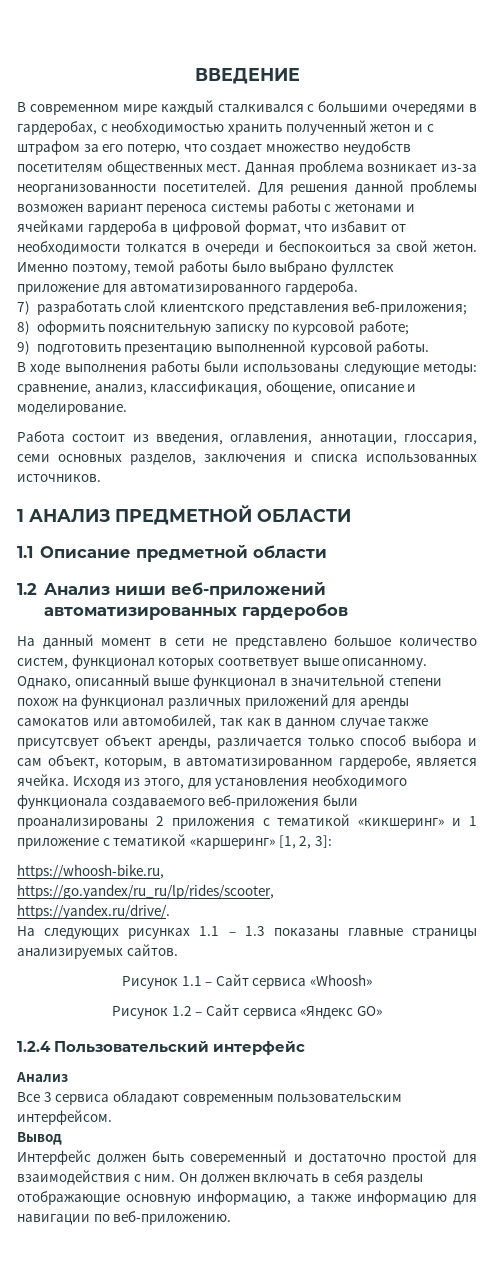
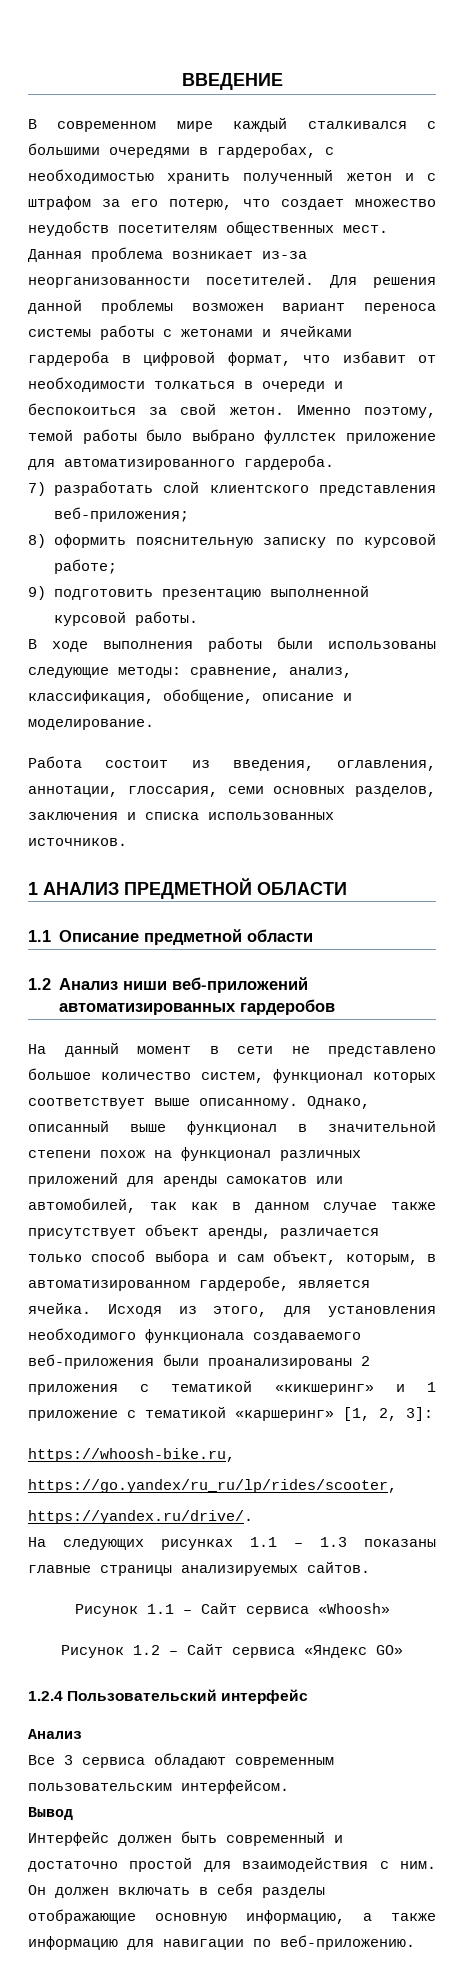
- Для решения данной проблемы возможен вариант переноса системы работы с жетонами и ячейками гардероба в цифровой формат, что избавит от необходимости толкатся в очереди и беспокоиться за свой жетон.
+ Для решения данной проблемы возможен вариант переноса системы работы с жетонами и ячейками гардероба в цифровой формат, что избавит от необходимости толкаться в очереди и беспокоиться за свой жетон.
- В ходе выполнения работы были использованы следующие методы: сравнение, анализ, классификация, обощение, описание и моделирование.
+ В ходе выполнения работы были использованы следующие методы: сравнение, анализ, классификация, обобщение, описание и моделирование.
- На данный момент в сети не представлено большое количество систем, функционал которых соответвует выше описанному.
+ На данный момент в сети не представлено большое количество систем, функционал которых соответствует выше описанному.
- Однако, описанный выше функционал в значительной степени похож на функционал различных приложений для аренды самокатов или автомобилей, так как в данном случае также присутсвует объект аренды, различается только способ выбора и сам объект, которым, в автоматизированном гардеробе, является ячейка.
+ Однако, описанный выше функционал в значительной степени похож на функционал различных приложений для аренды самокатов или автомобилей, так как в данном случае также присутствует объект аренды, различается только способ выбора и сам объект, которым, в автоматизированном гардеробе, является ячейка.
- Интерфейс должен быть совеременный и достаточно простой для взаимодействия с ним.
+ Интерфейс должен быть современный и достаточно простой для взаимодействия с ним.

